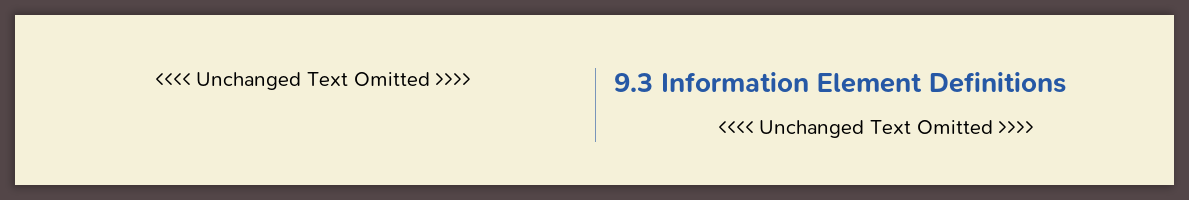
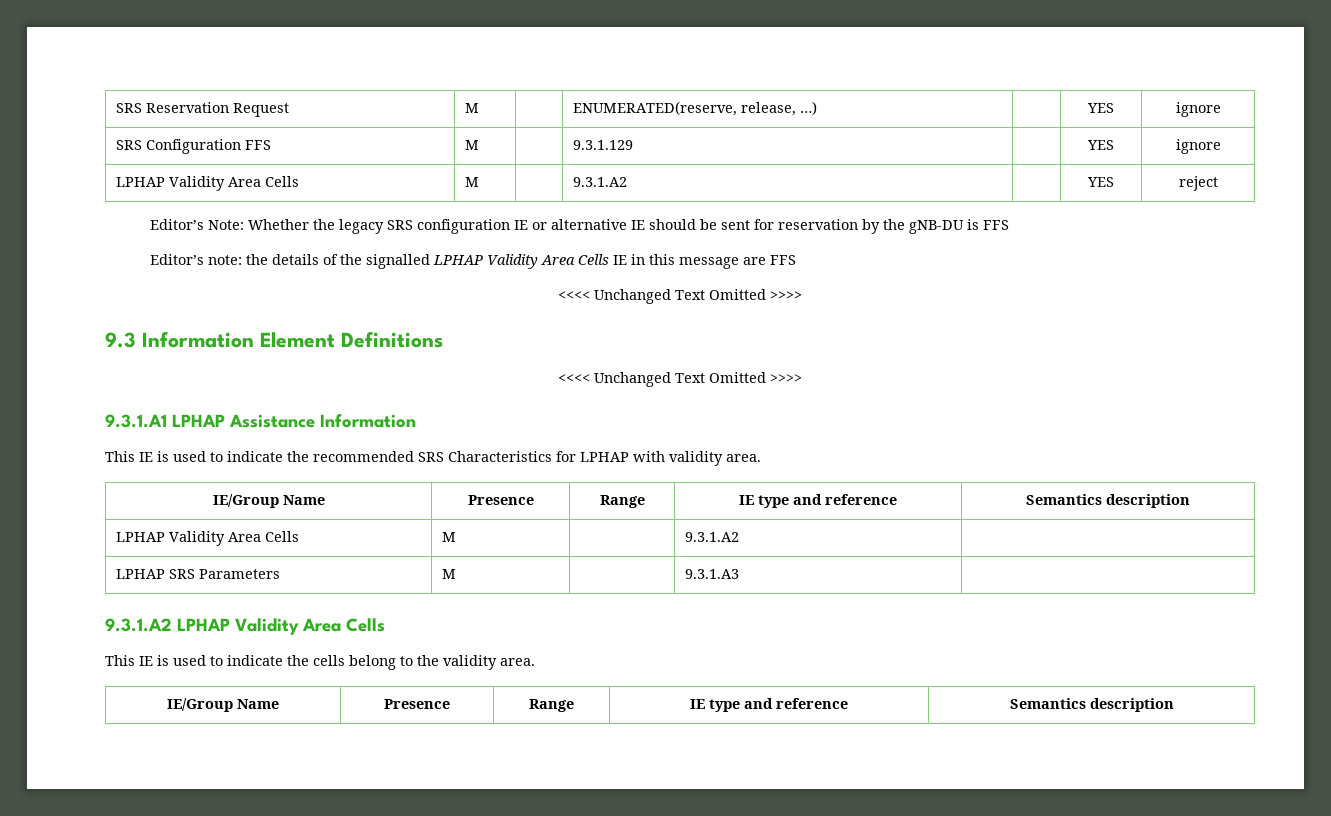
+ SRS Reservation Request | M | | ENUMERATED(reserve, release, …) | | YES | ignore
+ SRS Configuration FFS | M | | 9.3.1.129 | | YES | ignore
+ LPHAP Validity Area Cells | M | | 9.3.1.A2 | | YES | reject
+ Editor’s Note: Whether the legacy SRS configuration IE or alternative IE should be sent for reservation by the gNB-DU is FFS
+ Editor’s note: the details of the signalled LPHAP Validity Area Cells IE in this message are FFS
+ 9.3.1.A1 LPHAP Assistance Information
+ This IE is used to indicate the recommended SRS Characteristics for LPHAP with validity area.
+ IE/Group Name | Presence | Range | IE type and reference | Semantics description
+ LPHAP Validity Area Cells | M | | 9.3.1.A2 |
+ LPHAP SRS Parameters | M | | 9.3.1.A3 |
+ 9.3.1.A2 LPHAP Validity Area Cells
+ This IE is used to indicate the cells belong to the validity area.
+ IE/Group Name | Presence | Range | IE type and reference | Semantics description

